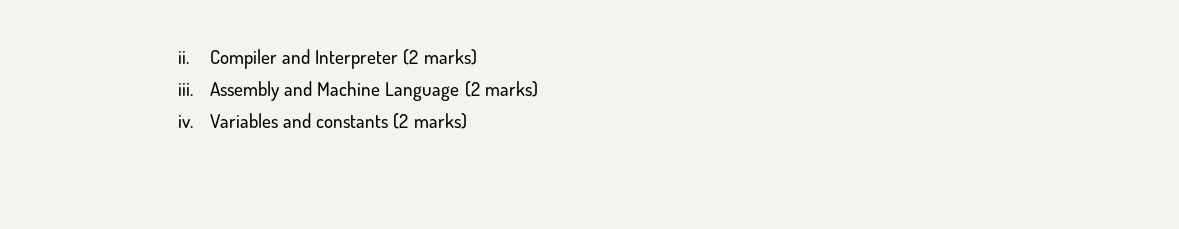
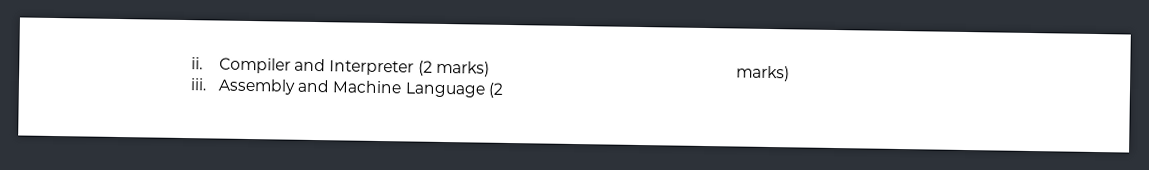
- iv. Variables and constants (2 marks)

